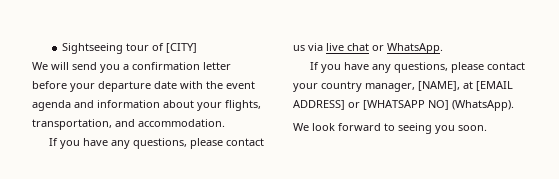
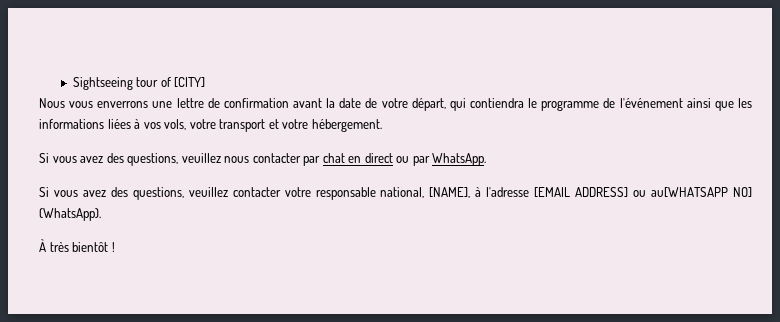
- We will send you a confirmation letter before your departure date with the event agenda and information about your flights, transportation, and accommodation.
- If you have any questions, please contact us via live chat or WhatsApp.
- If you have any questions, please contact your country manager, [NAME], at [EMAIL ADDRESS] or [WHATSAPP NO] (WhatsApp).
- We look forward to seeing you soon.
+ Nous vous enverrons une lettre de confirmation avant la date de votre départ, qui contiendra le programme de l'événement ainsi que les informations liées à vos vols, votre transport et votre hébergement.
+ Si vous avez des questions, veuillez nous contacter par chat en direct ou par WhatsApp.
+ Si vous avez des questions, veuillez contacter votre responsable national, [NAME], à l'adresse [EMAIL ADDRESS] ou au[WHATSAPP NO] (WhatsApp).
+ À très bientôt !

